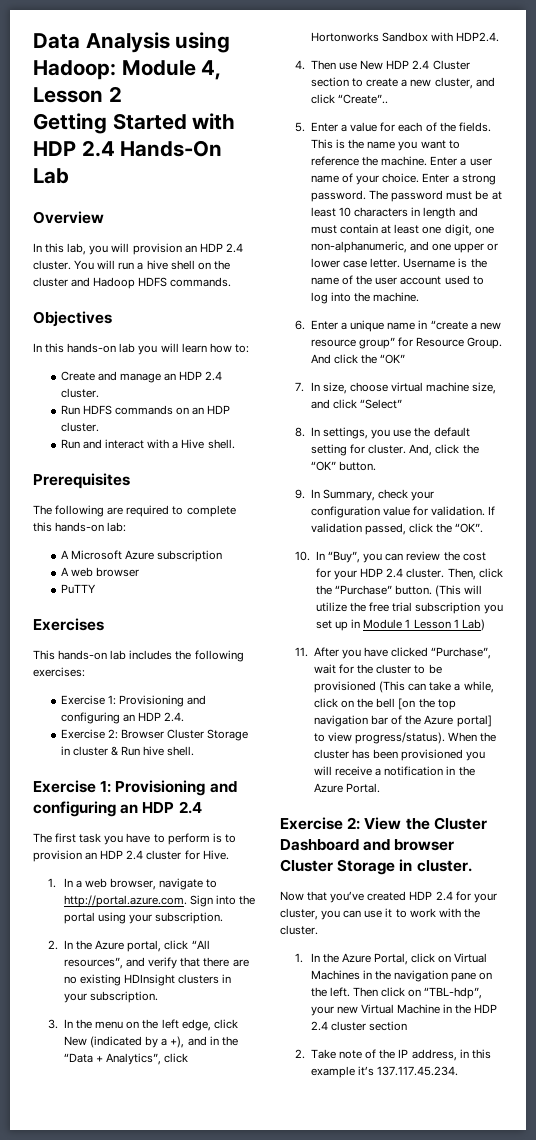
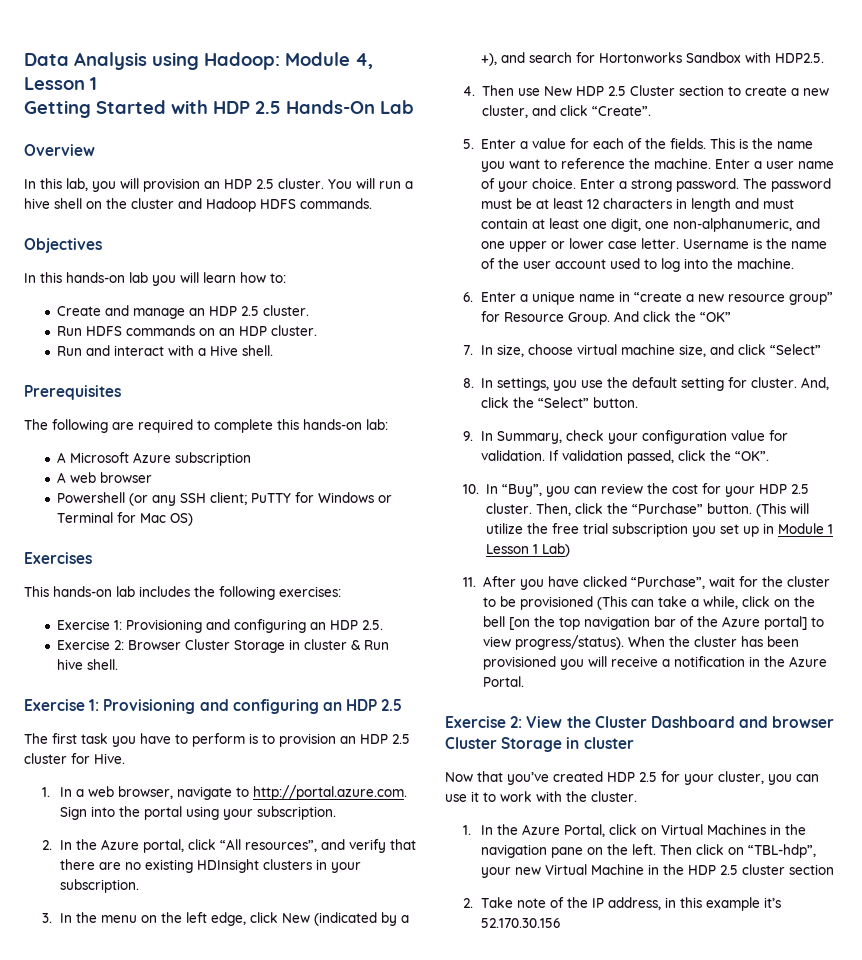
- Data Analysis using Hadoop: Module 4, Lesson 2
+ Data Analysis using Hadoop: Module 4, Lesson 1
- Getting Started with HDP 2.4 Hands-On Lab
+ Getting Started with HDP 2.5 Hands-On Lab
- In this lab, you will provision an HDP 2.4 cluster.
+ In this lab, you will provision an HDP 2.5 cluster.
- Create and manage an HDP 2.4 cluster.
+ Create and manage an HDP 2.5 cluster.
- PuTTY
+ Powershell (or any SSH client; PuTTY for Windows or Terminal for Mac OS)
- Exercise 1: Provisioning and configuring an HDP 2.4.
+ Exercise 1: Provisioning and configuring an HDP 2.5.
- Exercise 1: Provisioning and configuring an HDP 2.4
+ Exercise 1: Provisioning and configuring an HDP 2.5
- The first task you have to perform is to provision an HDP 2.4 cluster for Hive.
+ The first task you have to perform is to provision an HDP 2.5 cluster for Hive.
- 3. In the menu on the left edge, click New (indicated by a +), and in the “Data + Analytics”, click Hortonworks Sandbox with HDP2.4.
+ 3. In the menu on the left edge, click New (indicated by a +), and search for Hortonworks Sandbox with HDP2.5.
- 4. Then use New HDP 2.4 Cluster section to create a new cluster, and click “Create”..
+ 4. Then use New HDP 2.5 Cluster section to create a new cluster, and click “Create”.
- The password must be at least 10 characters in length and must contain at least one digit, one non-alphanumeric, and one upper or lower case letter.
+ The password must be at least 12 characters in length and must contain at least one digit, one non-alphanumeric, and one upper or lower case letter.
- And, click the “OK” button.
+ And, click the “Select” button.
- 10. In “Buy”, you can review the cost for your HDP 2.4 cluster.
+ 10. In “Buy”, you can review the cost for your HDP 2.5 cluster.
- Exercise 2: View the Cluster Dashboard and browser Cluster Storage in cluster.
+ Exercise 2: View the Cluster Dashboard and browser Cluster Storage in cluster
- Now that you’ve created HDP 2.4 for your cluster, you can use it to work with the cluster.
+ Now that you’ve created HDP 2.5 for your cluster, you can use it to work with the cluster.
- Then click on “TBL-hdp”, your new Virtual Machine in the HDP 2.4 cluster section
+ Then click on “TBL-hdp”, your new Virtual Machine in the HDP 2.5 cluster section
- 2. Take note of the IP address, in this example it’s 137.117.45.234.
+ 2. Take note of the IP address, in this example it’s 52.170.30.156

